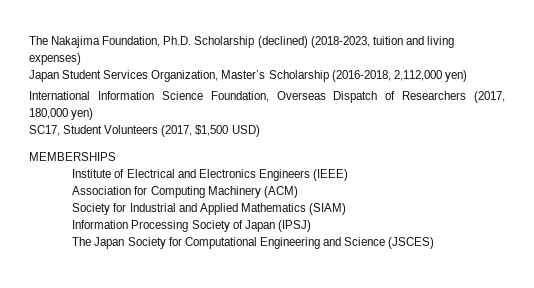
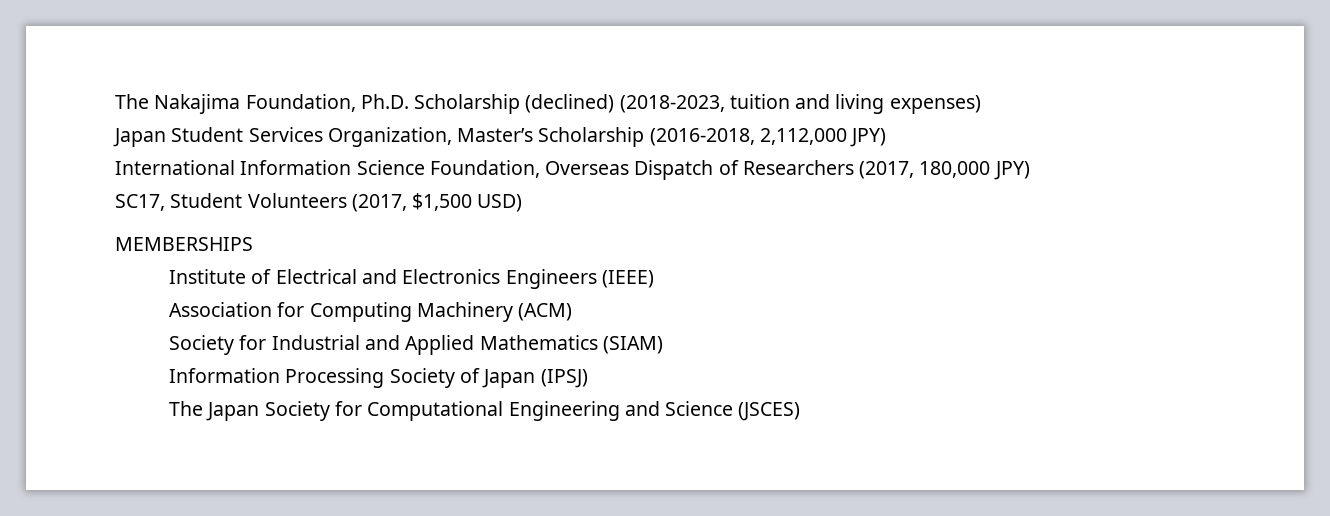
- Japan Student Services Organization, Master’s Scholarship (2016-2018, 2,112,000 yen)
+ Japan Student Services Organization, Master’s Scholarship (2016-2018, 2,112,000 JPY)
- International Information Science Foundation, Overseas Dispatch of Researchers (2017, 180,000 yen)
+ International Information Science Foundation, Overseas Dispatch of Researchers (2017, 180,000 JPY)

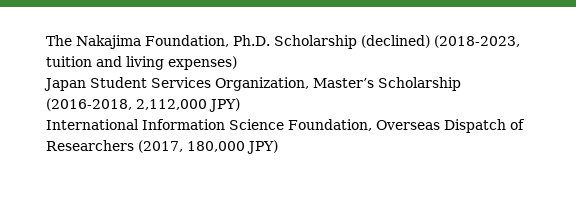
- SC17, Student Volunteers (2017, $1,500 USD)
- MEMBERSHIPS
- Institute of Electrical and Electronics Engineers (IEEE)
- Association for Computing Machinery (ACM)
- Society for Industrial and Applied Mathematics (SIAM)
- Information Processing Society of Japan (IPSJ)
- The Japan Society for Computational Engineering and Science (JSCES)

